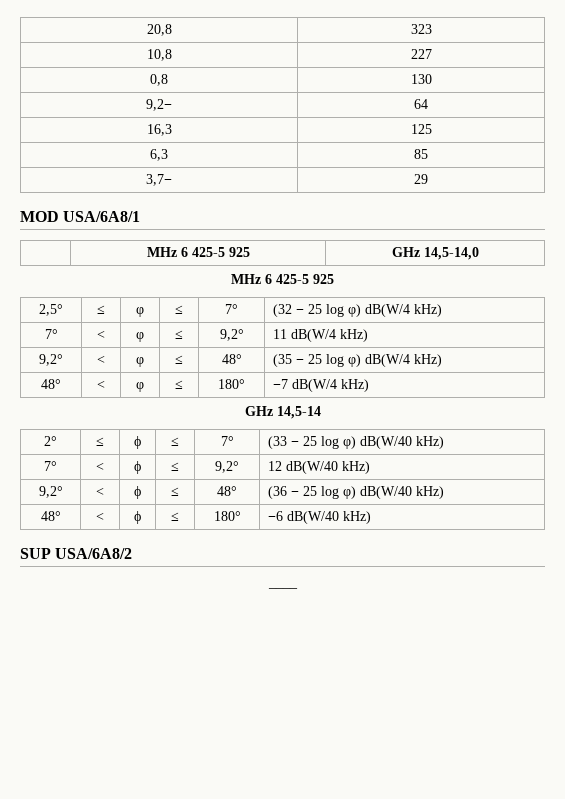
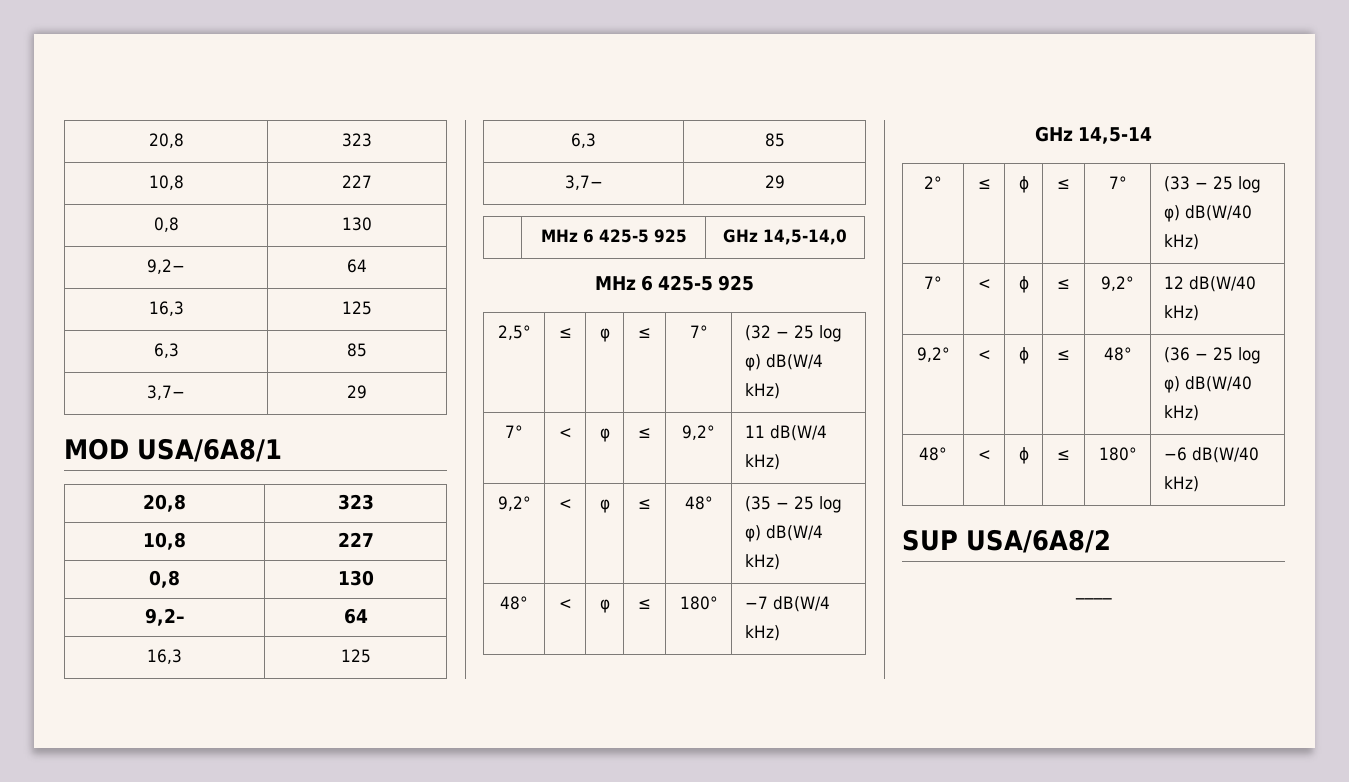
  MOD USA/6A8/1
+ 20,8 | 323
+ 10,8 | 227
+ 0,8 | 130
+ 9,2– | 64
+ 16,3 | 125
+ 6,3 | 85
+ 3,7− | 29

